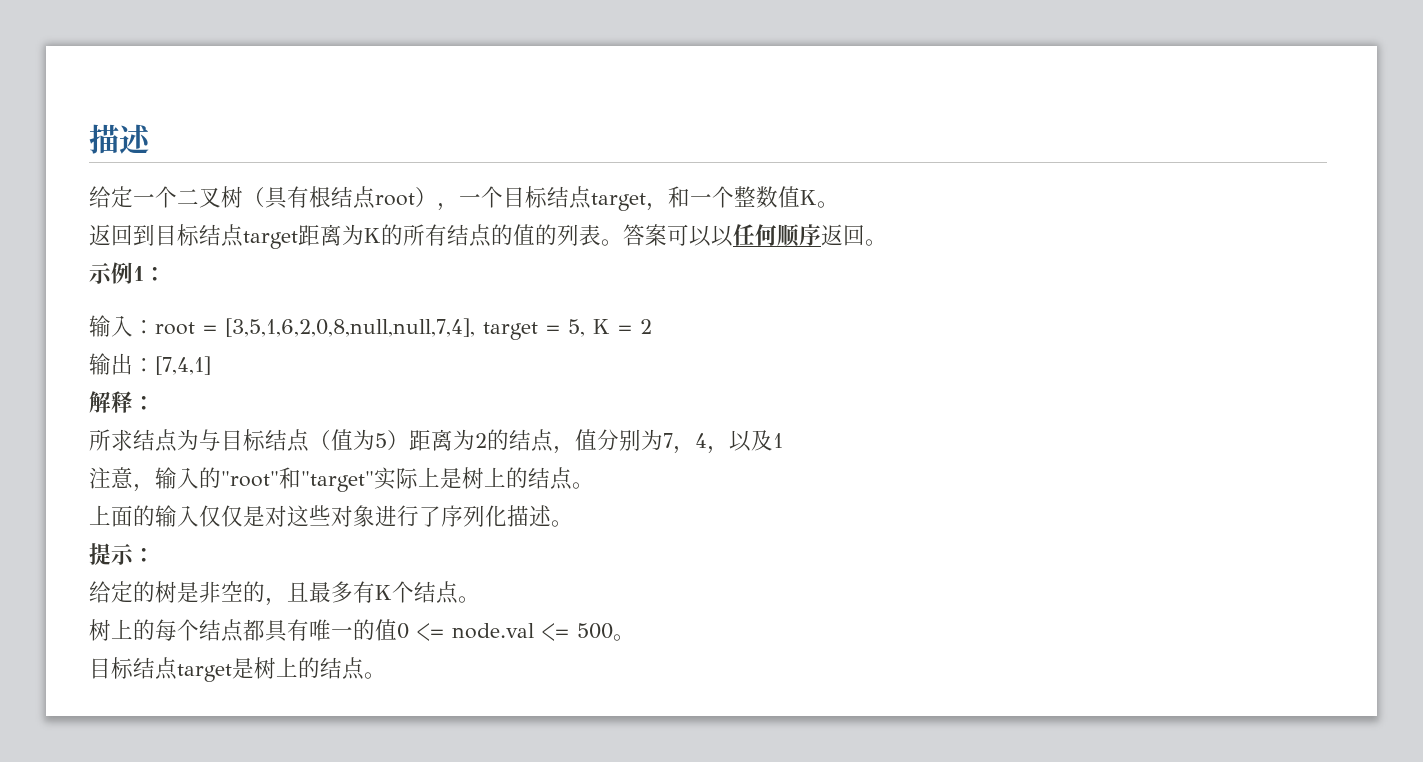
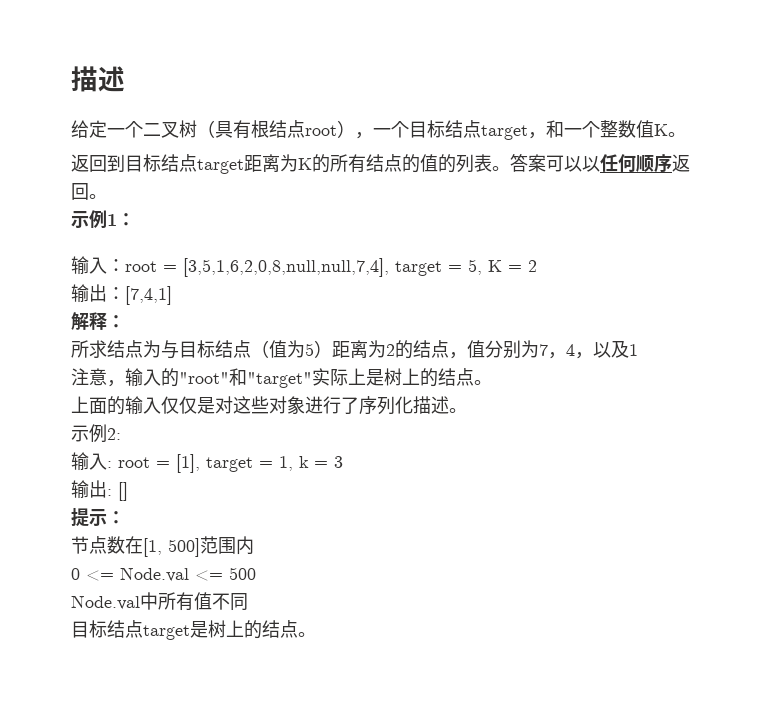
+ 示例2:
+ 输入: root = [1], target = 1, k = 3
+ 输出: []
  提示：
- 给定的树是非空的，且最多有K个结点。
- 树上的每个结点都具有唯一的值0 <= node.val <= 500。
+ 节点数在[1, 500]范围内
+ 0 <= Node.val <= 500
+ Node.val中所有值不同

